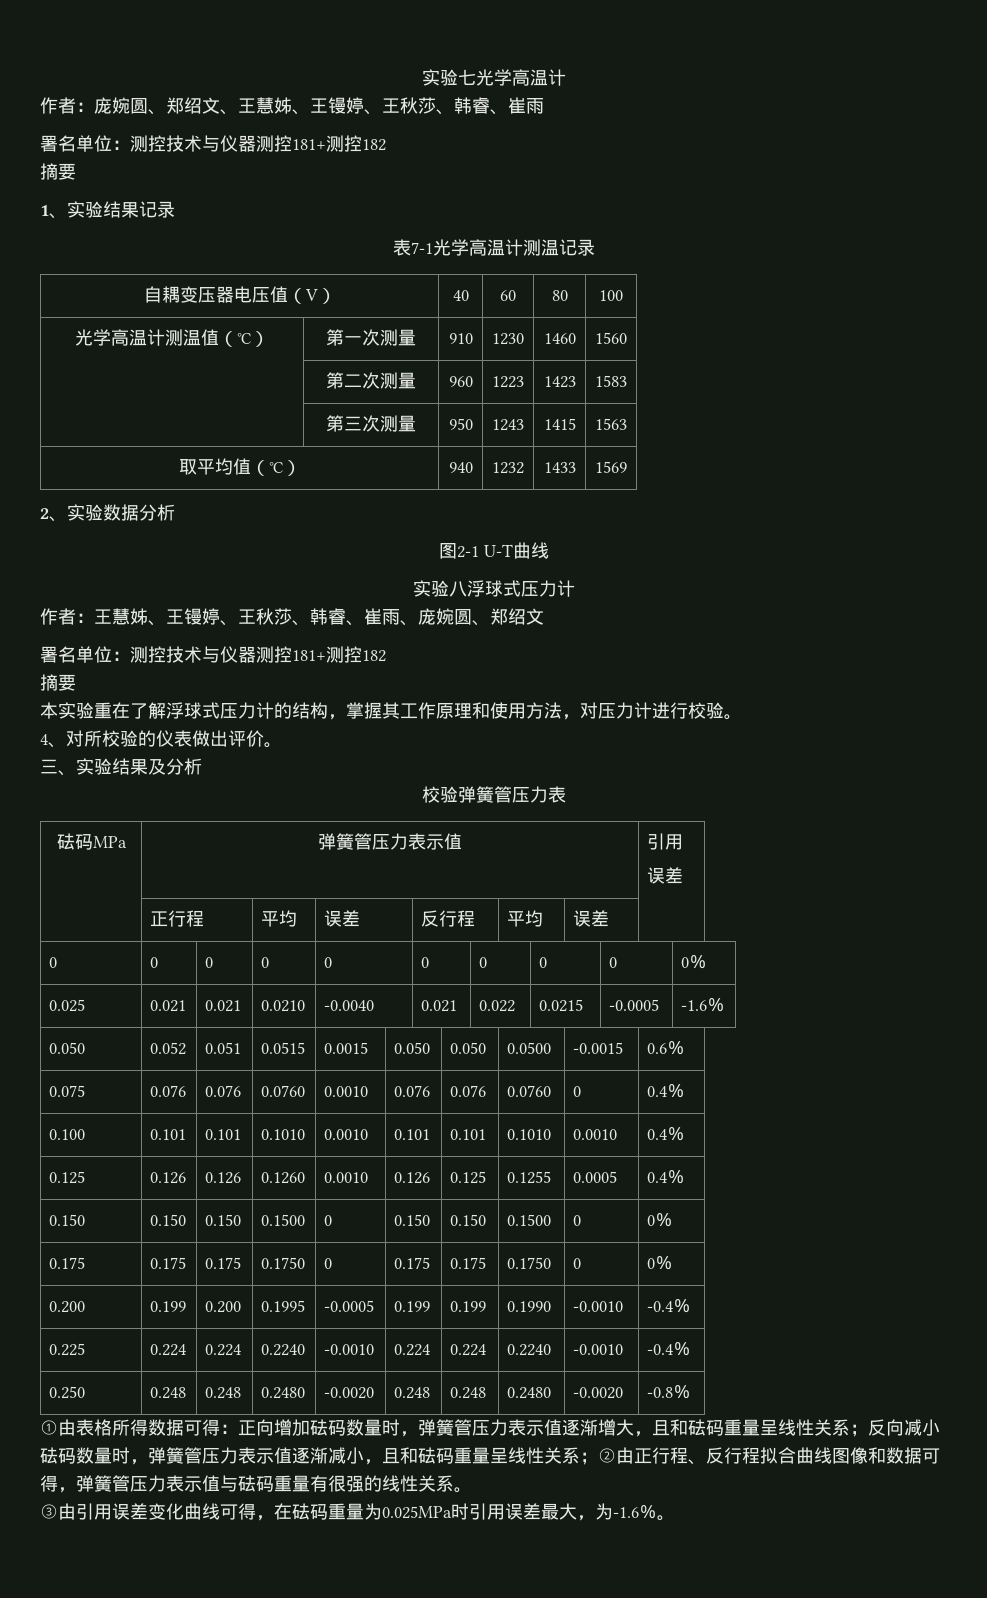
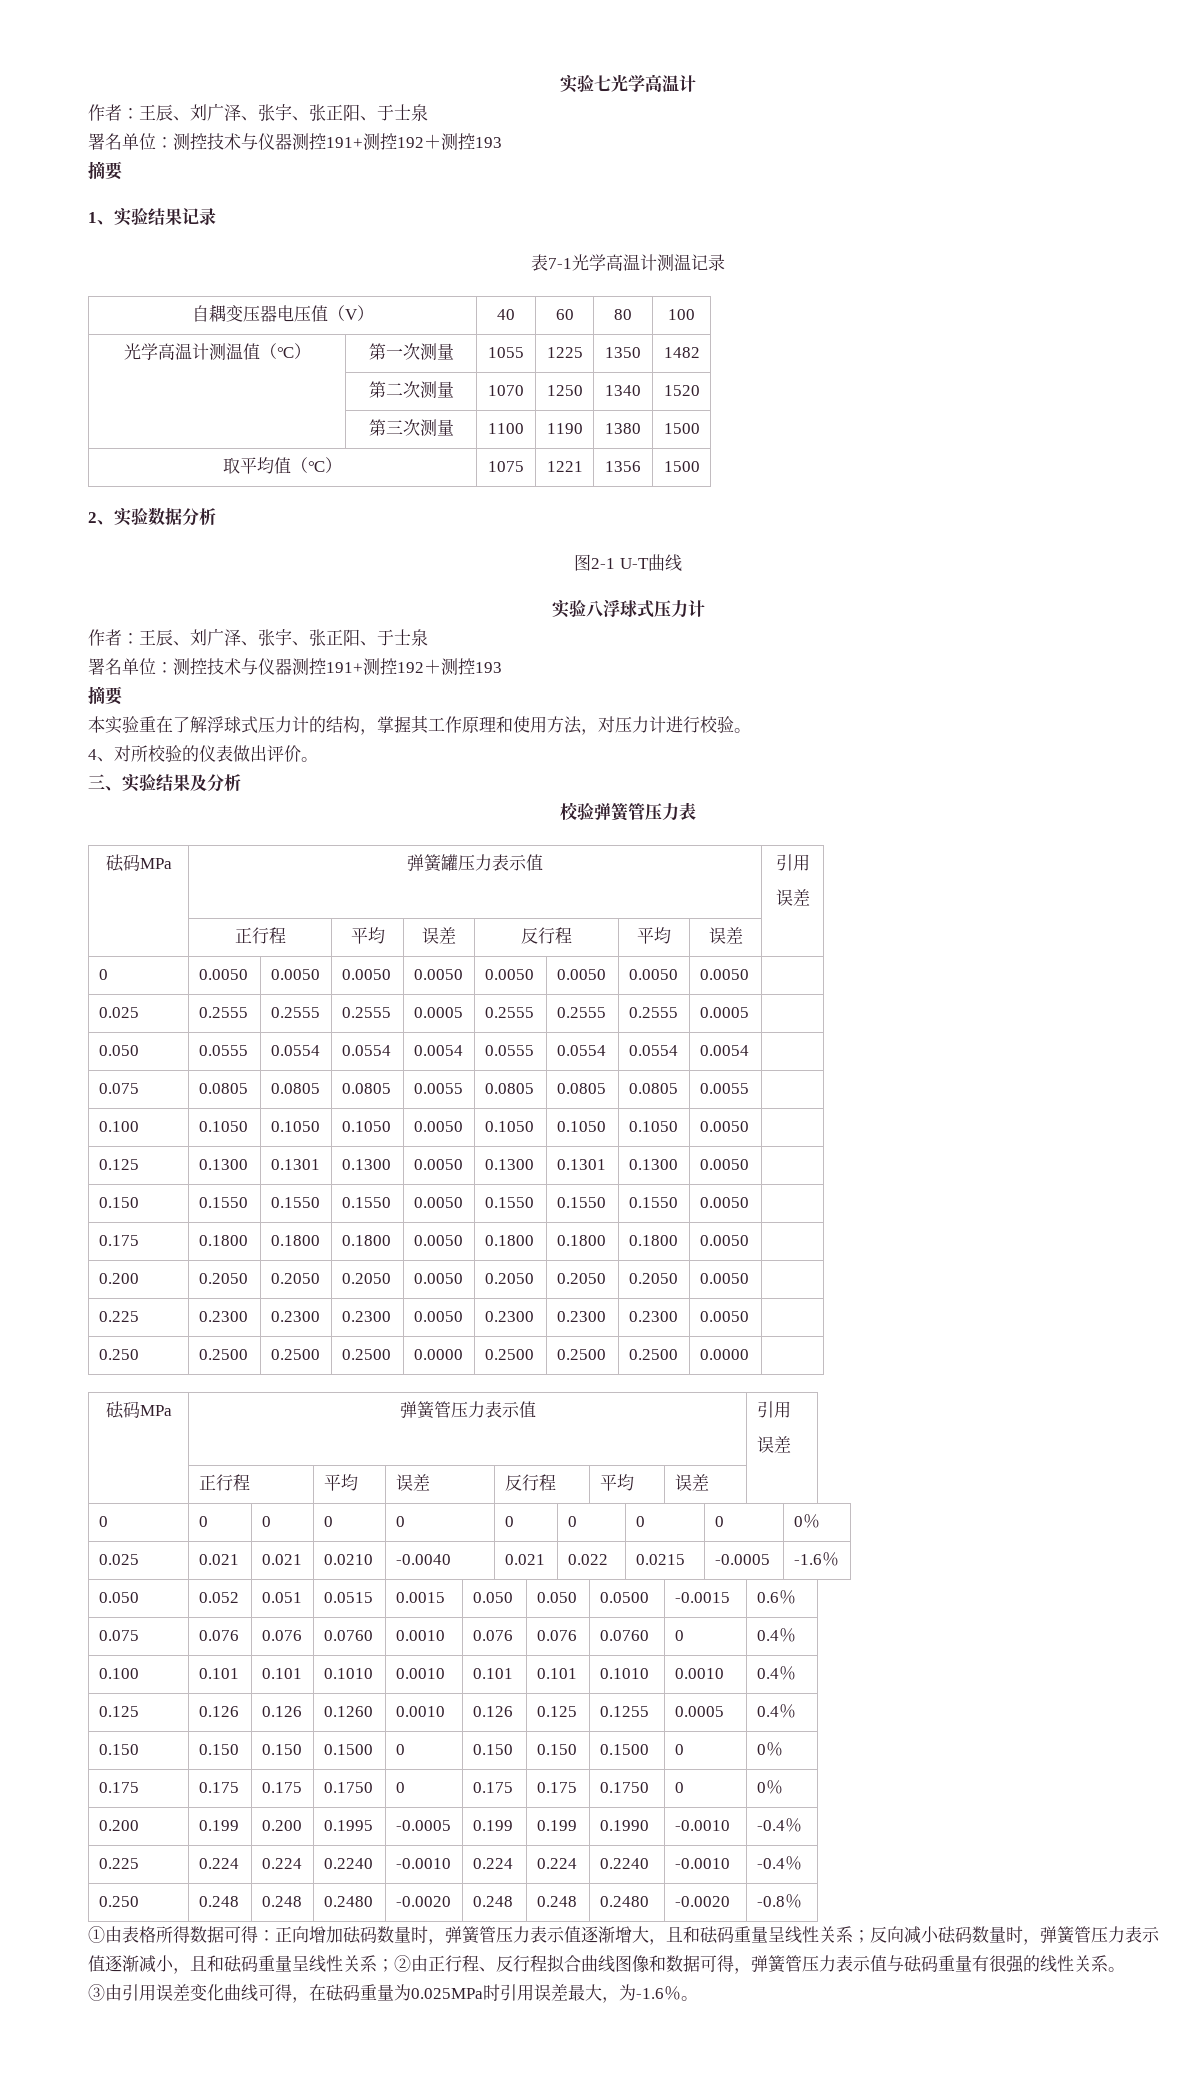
  实验七光学高温计
- 作者：庞婉圆、郑绍文、王慧姊、王镘婷、王秋莎、韩睿、崔雨
- 署名单位：测控技术与仪器测控181+测控182
+ 作者：王辰、刘广泽、张宇、张正阳、于士泉
+ 署名单位：测控技术与仪器测控191+测控192＋测控193
- 光学高温计测温值（℃） | 第一次测量 | 910 | 1230 | 1460 | 1560
+ 光学高温计测温值（℃） | 第一次测量 | 1055 | 1225 | 1350 | 1482
- | 第二次测量 | 960 | 1223 | 1423 | 1583
+ | 第二次测量 | 1070 | 1250 | 1340 | 1520
- | 第三次测量 | 950 | 1243 | 1415 | 1563
+ | 第三次测量 | 1100 | 1190 | 1380 | 1500
- 取平均值（℃） | 940 | 1232 | 1433 | 1569
+ 取平均值（℃） | 1075 | 1221 | 1356 | 1500
  实验八浮球式压力计
- 作者：王慧姊、王镘婷、王秋莎、韩睿、崔雨、庞婉圆、郑绍文
- 署名单位：测控技术与仪器测控181+测控182
+ 作者：王辰、刘广泽、张宇、张正阳、于士泉
+ 署名单位：测控技术与仪器测控191+测控192＋测控193
+ 砝码MPa | 弹簧罐压力表示值 | 引用
+ 误差
+ | 正行程 | 平均 | 误差 | 反行程 | 平均 | 误差 |
+ 0 | 0.0050 | 0.0050 | 0.0050 | 0.0050 | 0.0050 | 0.0050 | 0.0050 | 0.0050 |
+ 0.025 | 0.2555 | 0.2555 | 0.2555 | 0.0005 | 0.2555 | 0.2555 | 0.2555 | 0.0005 |
+ 0.050 | 0.0555 | 0.0554 | 0.0554 | 0.0054 | 0.0555 | 0.0554 | 0.0554 | 0.0054 |
+ 0.075 | 0.0805 | 0.0805 | 0.0805 | 0.0055 | 0.0805 | 0.0805 | 0.0805 | 0.0055 |
+ 0.100 | 0.1050 | 0.1050 | 0.1050 | 0.0050 | 0.1050 | 0.1050 | 0.1050 | 0.0050 |
+ 0.125 | 0.1300 | 0.1301 | 0.1300 | 0.0050 | 0.1300 | 0.1301 | 0.1300 | 0.0050 |
+ 0.150 | 0.1550 | 0.1550 | 0.1550 | 0.0050 | 0.1550 | 0.1550 | 0.1550 | 0.0050 |
+ 0.175 | 0.1800 | 0.1800 | 0.1800 | 0.0050 | 0.1800 | 0.1800 | 0.1800 | 0.0050 |
+ 0.200 | 0.2050 | 0.2050 | 0.2050 | 0.0050 | 0.2050 | 0.2050 | 0.2050 | 0.0050 |
+ 0.225 | 0.2300 | 0.2300 | 0.2300 | 0.0050 | 0.2300 | 0.2300 | 0.2300 | 0.0050 |
+ 0.250 | 0.2500 | 0.2500 | 0.2500 | 0.0000 | 0.2500 | 0.2500 | 0.2500 | 0.0000 |

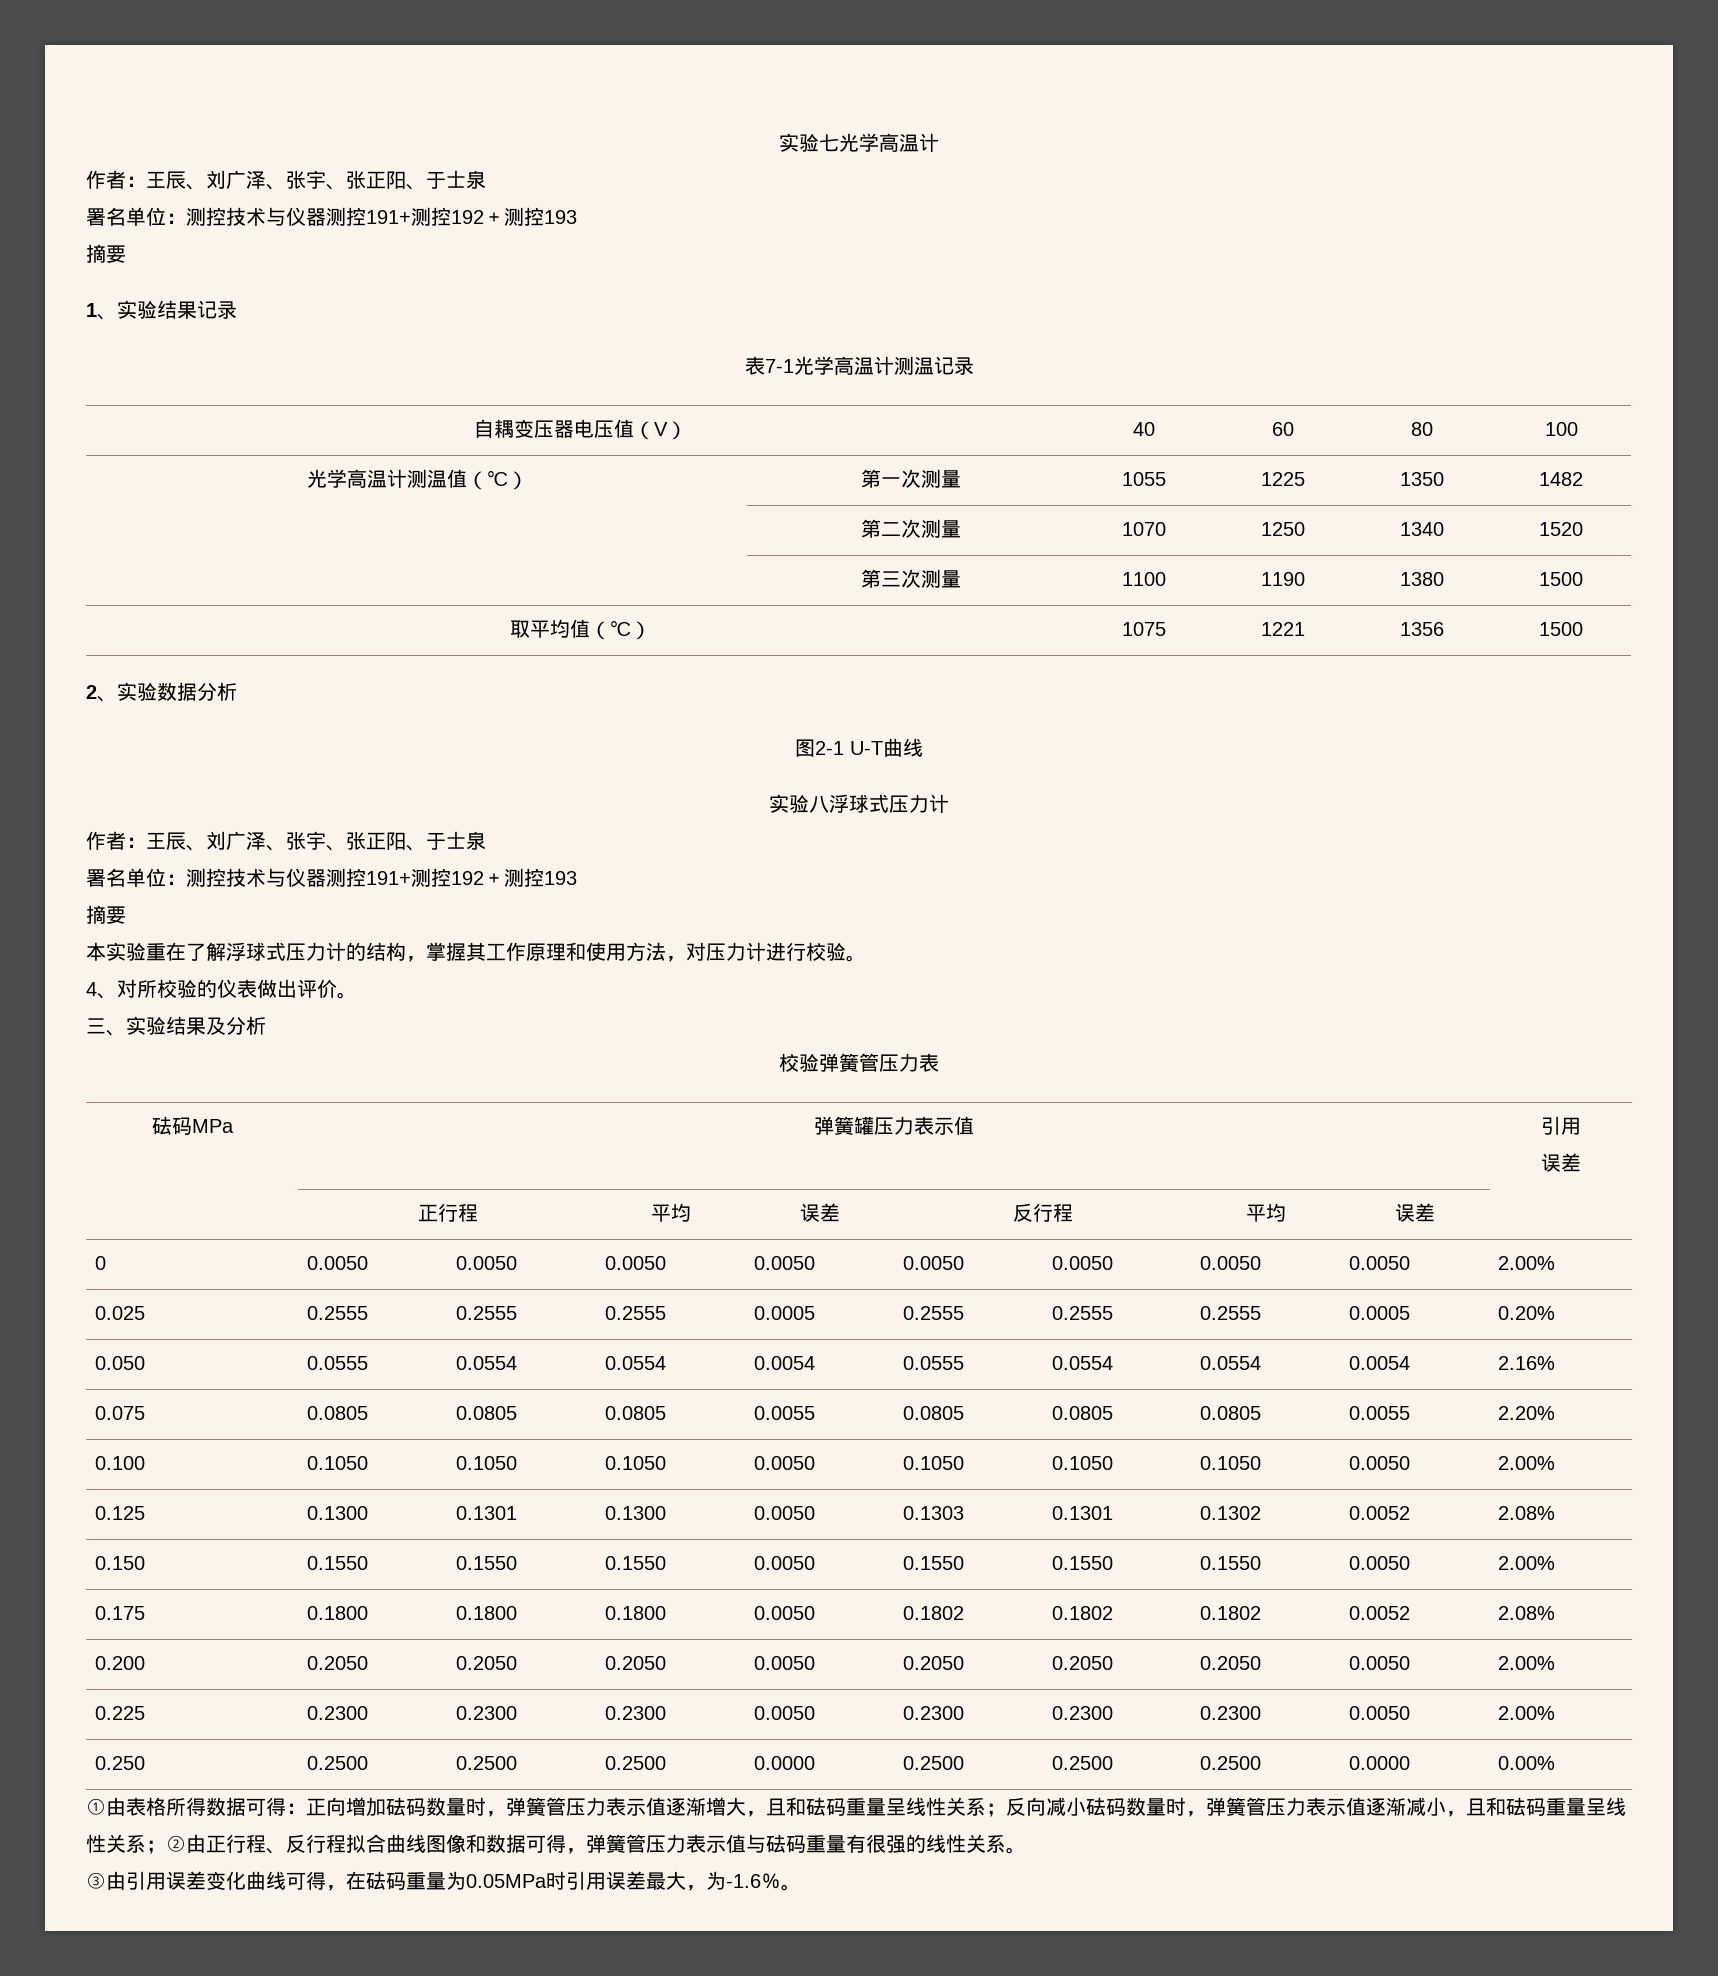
- 0 | 0.0050 | 0.0050 | 0.0050 | 0.0050 | 0.0050 | 0.0050 | 0.0050 | 0.0050 |
+ 0 | 0.0050 | 0.0050 | 0.0050 | 0.0050 | 0.0050 | 0.0050 | 0.0050 | 0.0050 | 2.00%
- 0.025 | 0.2555 | 0.2555 | 0.2555 | 0.0005 | 0.2555 | 0.2555 | 0.2555 | 0.0005 |
+ 0.025 | 0.2555 | 0.2555 | 0.2555 | 0.0005 | 0.2555 | 0.2555 | 0.2555 | 0.0005 | 0.20%
- 0.050 | 0.0555 | 0.0554 | 0.0554 | 0.0054 | 0.0555 | 0.0554 | 0.0554 | 0.0054 |
+ 0.050 | 0.0555 | 0.0554 | 0.0554 | 0.0054 | 0.0555 | 0.0554 | 0.0554 | 0.0054 | 2.16%
- 0.075 | 0.0805 | 0.0805 | 0.0805 | 0.0055 | 0.0805 | 0.0805 | 0.0805 | 0.0055 |
+ 0.075 | 0.0805 | 0.0805 | 0.0805 | 0.0055 | 0.0805 | 0.0805 | 0.0805 | 0.0055 | 2.20%
- 0.100 | 0.1050 | 0.1050 | 0.1050 | 0.0050 | 0.1050 | 0.1050 | 0.1050 | 0.0050 |
+ 0.100 | 0.1050 | 0.1050 | 0.1050 | 0.0050 | 0.1050 | 0.1050 | 0.1050 | 0.0050 | 2.00%
- 0.125 | 0.1300 | 0.1301 | 0.1300 | 0.0050 | 0.1300 | 0.1301 | 0.1300 | 0.0050 |
+ 0.125 | 0.1300 | 0.1301 | 0.1300 | 0.0050 | 0.1303 | 0.1301 | 0.1302 | 0.0052 | 2.08%
- 0.150 | 0.1550 | 0.1550 | 0.1550 | 0.0050 | 0.1550 | 0.1550 | 0.1550 | 0.0050 |
+ 0.150 | 0.1550 | 0.1550 | 0.1550 | 0.0050 | 0.1550 | 0.1550 | 0.1550 | 0.0050 | 2.00%
- 0.175 | 0.1800 | 0.1800 | 0.1800 | 0.0050 | 0.1800 | 0.1800 | 0.1800 | 0.0050 |
+ 0.175 | 0.1800 | 0.1800 | 0.1800 | 0.0050 | 0.1802 | 0.1802 | 0.1802 | 0.0052 | 2.08%
- 0.200 | 0.2050 | 0.2050 | 0.2050 | 0.0050 | 0.2050 | 0.2050 | 0.2050 | 0.0050 |
+ 0.200 | 0.2050 | 0.2050 | 0.2050 | 0.0050 | 0.2050 | 0.2050 | 0.2050 | 0.0050 | 2.00%
- 0.225 | 0.2300 | 0.2300 | 0.2300 | 0.0050 | 0.2300 | 0.2300 | 0.2300 | 0.0050 |
+ 0.225 | 0.2300 | 0.2300 | 0.2300 | 0.0050 | 0.2300 | 0.2300 | 0.2300 | 0.0050 | 2.00%
- 0.250 | 0.2500 | 0.2500 | 0.2500 | 0.0000 | 0.2500 | 0.2500 | 0.2500 | 0.0000 |
- 砝码MPa | 弹簧管压力表示值 | 引用
- 误差
- | 正行程 | 平均 | 误差 | 反行程 | 平均 | 误差 |
- 0 | 0 | 0 | 0 | 0 | 0 | 0 | 0 | 0 | 0％
- 0.025 | 0.021 | 0.021 | 0.0210 | -0.0040 | 0.021 | 0.022 | 0.0215 | -0.0005 | -1.6％
- 0.050 | 0.052 | 0.051 | 0.0515 | 0.0015 | 0.050 | 0.050 | 0.0500 | -0.0015 | 0.6％
- 0.075 | 0.076 | 0.076 | 0.0760 | 0.0010 | 0.076 | 0.076 | 0.0760 | 0 | 0.4％
- 0.100 | 0.101 | 0.101 | 0.1010 | 0.0010 | 0.101 | 0.101 | 0.1010 | 0.0010 | 0.4％
- 0.125 | 0.126 | 0.126 | 0.1260 | 0.0010 | 0.126 | 0.125 | 0.1255 | 0.0005 | 0.4％
- 0.150 | 0.150 | 0.150 | 0.1500 | 0 | 0.150 | 0.150 | 0.1500 | 0 | 0％
- 0.175 | 0.175 | 0.175 | 0.1750 | 0 | 0.175 | 0.175 | 0.1750 | 0 | 0％
- 0.200 | 0.199 | 0.200 | 0.1995 | -0.0005 | 0.199 | 0.199 | 0.1990 | -0.0010 | -0.4％
- 0.225 | 0.224 | 0.224 | 0.2240 | -0.0010 | 0.224 | 0.224 | 0.2240 | -0.0010 | -0.4％
- 0.250 | 0.248 | 0.248 | 0.2480 | -0.0020 | 0.248 | 0.248 | 0.2480 | -0.0020 | -0.8％
+ 0.250 | 0.2500 | 0.2500 | 0.2500 | 0.0000 | 0.2500 | 0.2500 | 0.2500 | 0.0000 | 0.00%
- ③由引用误差变化曲线可得，在砝码重量为0.025MPa时引用误差最大，为-1.6％。
+ ③由引用误差变化曲线可得，在砝码重量为0.05MPa时引用误差最大，为-1.6％。

